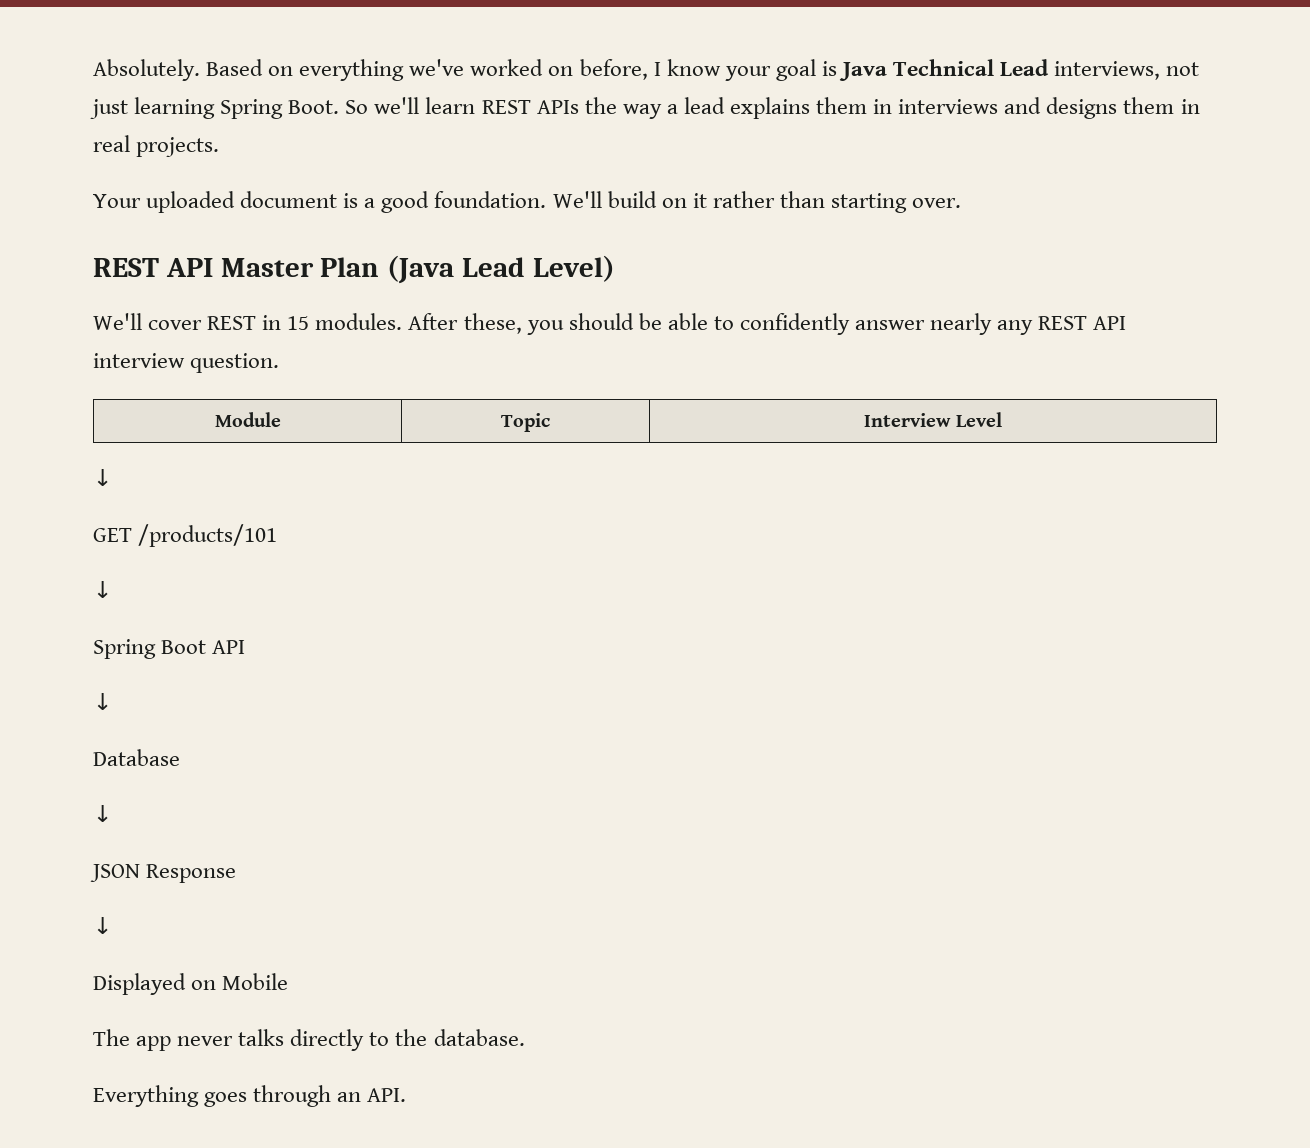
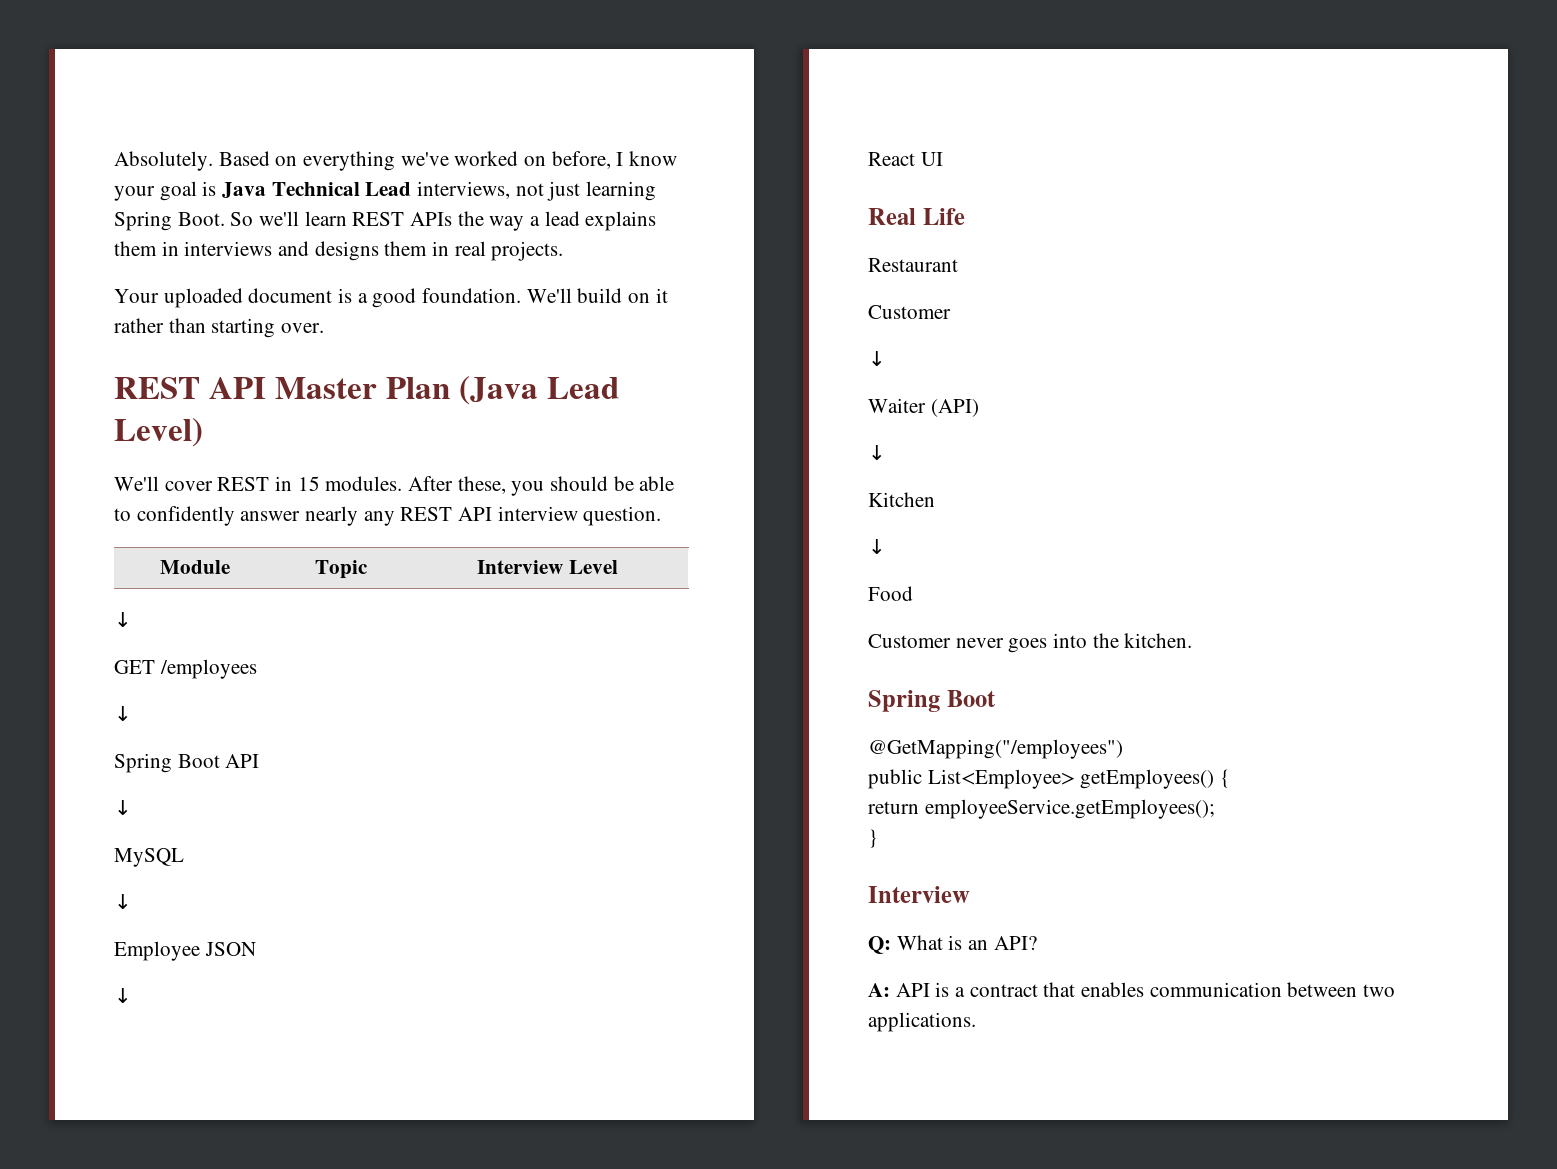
- GET /products/101
+ GET /employees
- Database
+ MySQL
  ↓
- JSON Response
+ Employee JSON
  ↓
- Displayed on Mobile
- The app never talks directly to the database.
- Everything goes through an API.
+ React UI
+ Real Life
+ Restaurant
+ Customer
+ ↓
+ Waiter (API)
+ ↓
+ Kitchen
+ ↓
+ Food
+ Customer never goes into the kitchen.
+ Spring Boot
+ @GetMapping("/employees")
+ public List<Employee> getEmployees() {
+ return employeeService.getEmployees();
+ }
+ Interview
+ Q: What is an API?
+ A: API is a contract that enables communication between two applications.

